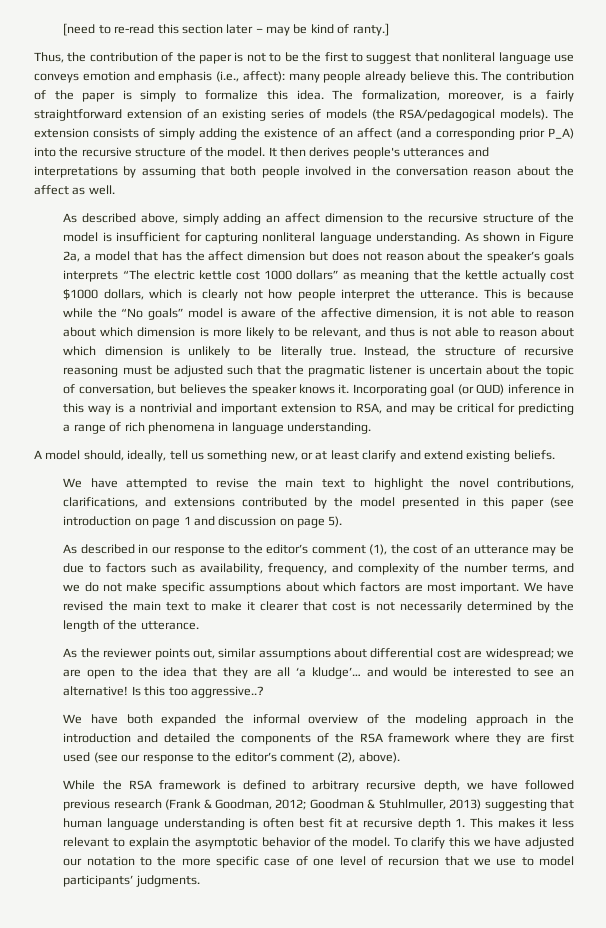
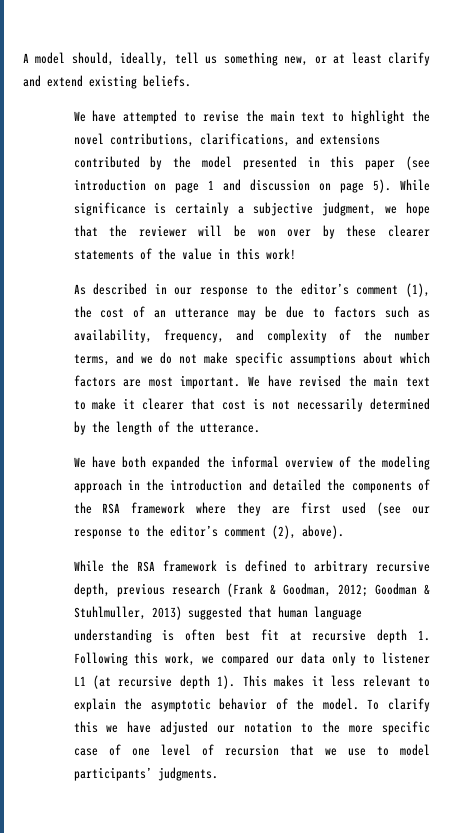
- [need to re-read this section later – may be kind of ranty.]
- Thus, the contribution of the paper is not to be the first to suggest that nonliteral language use conveys emotion and emphasis (i.e., affect): many people already believe this. The contribution of the paper is simply to formalize this idea. The formalization, moreover, is a fairly straightforward extension of an existing series of models (the RSA/pedagogical models). The extension consists of simply adding the existence of an affect (and a corresponding prior P_A) into the recursive structure of the model. It then derives people's utterances and interpretations by assuming that both people involved in the conversation reason about the affect as well.
- As described above, simply adding an affect dimension to the recursive structure of the model is insufficient for capturing nonliteral language understanding. As shown in Figure 2a, a model that has the affect dimension but does not reason about the speaker’s goals interprets “The electric kettle cost 1000 dollars” as meaning that the kettle actually cost $1000 dollars, which is clearly not how people interpret the utterance. This is because while the “No goals” model is aware of the affective dimension, it is not able to reason about which dimension is more likely to be relevant, and thus is not able to reason about which dimension is unlikely to be literally true. Instead, the structure of recursive reasoning must be adjusted such that the pragmatic listener is uncertain about the topic of conversation, but believes the speaker knows it. Incorporating goal (or QUD) inference in this way is a nontrivial and important extension to RSA, and may be critical for predicting a range of rich phenomena in language understanding.
+ While significance is certainly a subjective judgment, we hope that the reviewer will be won over by these clearer statements of the value in this work!
- As the reviewer points out, similar assumptions about differential cost are widespread; we are open to the idea that they are all ‘a kludge’… and would be interested to see an alternative! Is this too aggressive..?
- While the RSA framework is defined to arbitrary recursive depth, we have followed previous research (Frank & Goodman, 2012; Goodman & Stuhlmuller, 2013) suggesting that human language understanding is often best fit at recursive depth 1. This makes it less relevant to explain the asymptotic behavior of the model.
+ While the RSA framework is defined to arbitrary recursive depth, previous research (Frank & Goodman, 2012; Goodman & Stuhlmuller, 2013) suggested that human language understanding is often best fit at recursive depth 1. Following this work, we compared our data only to listener L1 (at recursive depth 1). This makes it less relevant to explain the asymptotic behavior of the model.

